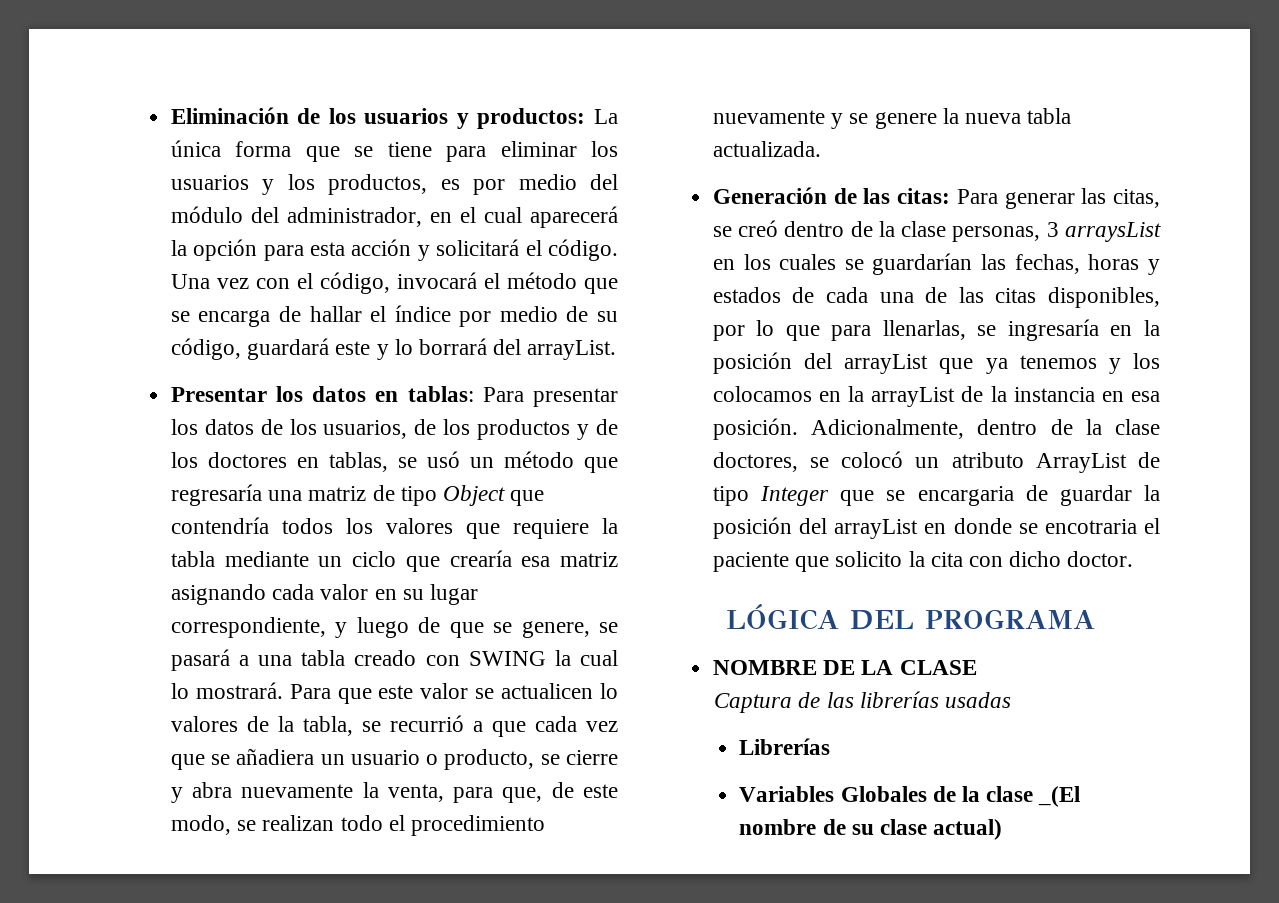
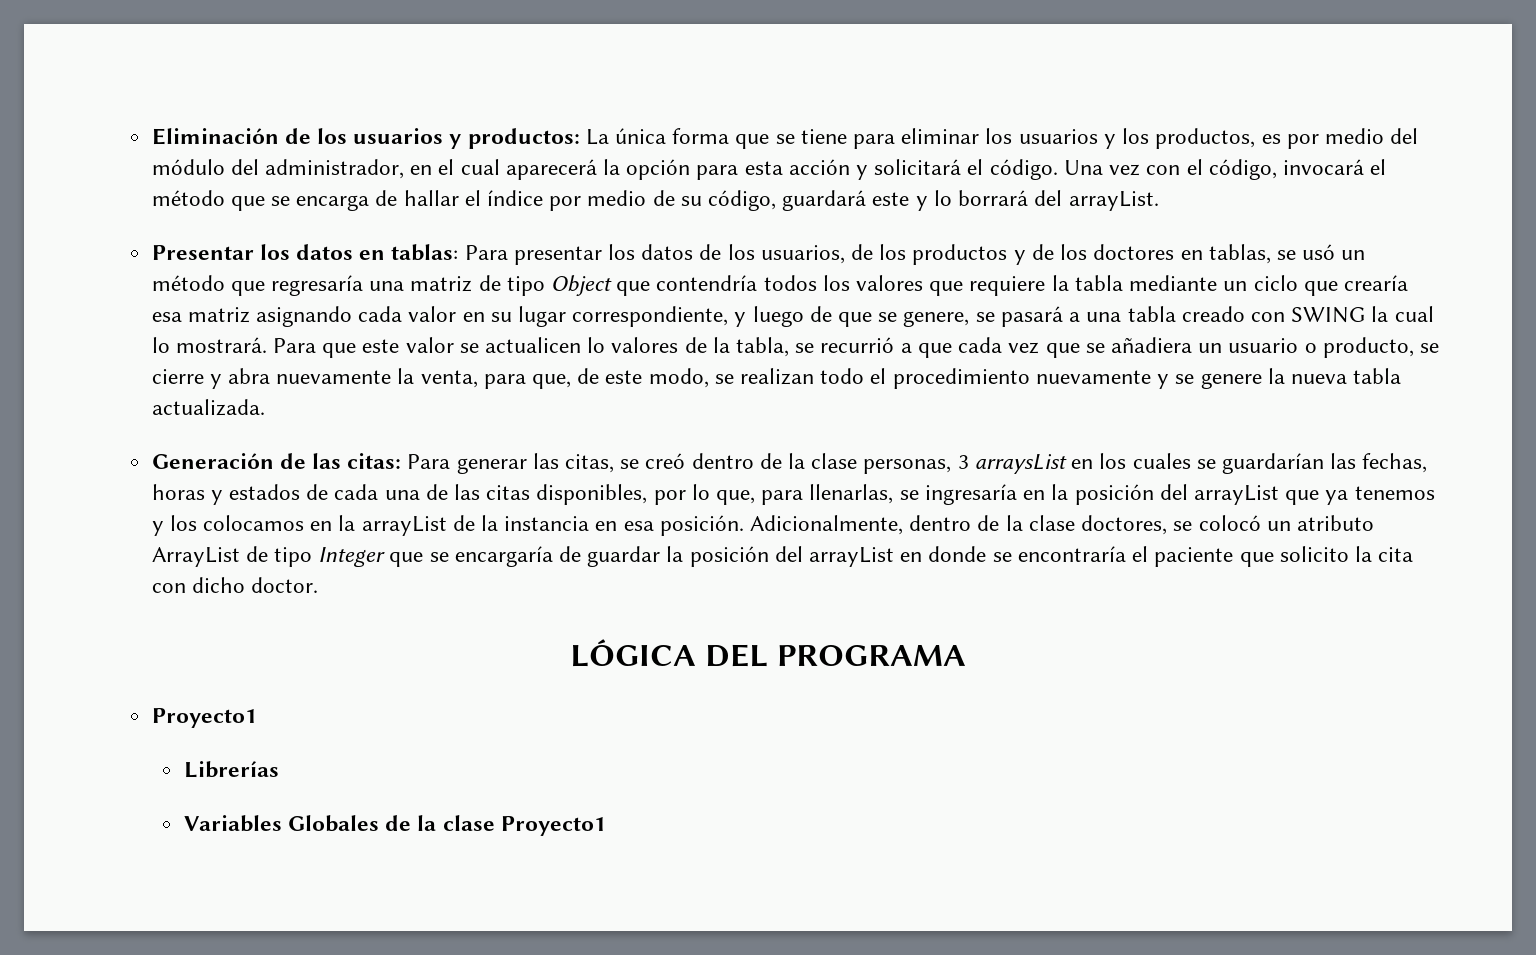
- Generación de las citas: Para generar las citas, se creó dentro de la clase personas, 3 arraysList en los cuales se guardarían las fechas, horas y estados de cada una de las citas disponibles, por lo que para llenarlas, se ingresaría en la posición del arrayList que ya tenemos y los colocamos en la arrayList de la instancia en esa posición.
+ Generación de las citas: Para generar las citas, se creó dentro de la clase personas, 3 arraysList en los cuales se guardarían las fechas, horas y estados de cada una de las citas disponibles, por lo que, para llenarlas, se ingresaría en la posición del arrayList que ya tenemos y los colocamos en la arrayList de la instancia en esa posición.
- Adicionalmente, dentro de la clase doctores, se colocó un atributo ArrayList de tipo Integer que se encargaria de guardar la posición del arrayList en donde se encotraria el paciente que solicito la cita con dicho doctor.
+ Adicionalmente, dentro de la clase doctores, se colocó un atributo ArrayList de tipo Integer que se encargaría de guardar la posición del arrayList en donde se encontraría el paciente que solicito la cita con dicho doctor.
  LÓGICA DEL PROGRAMA
- NOMBRE DE LA CLASE
- Captura de las librerías usadas
+ Proyecto1
- Variables Globales de la clase _(El nombre de su clase actual)
+ Variables Globales de la clase Proyecto1

